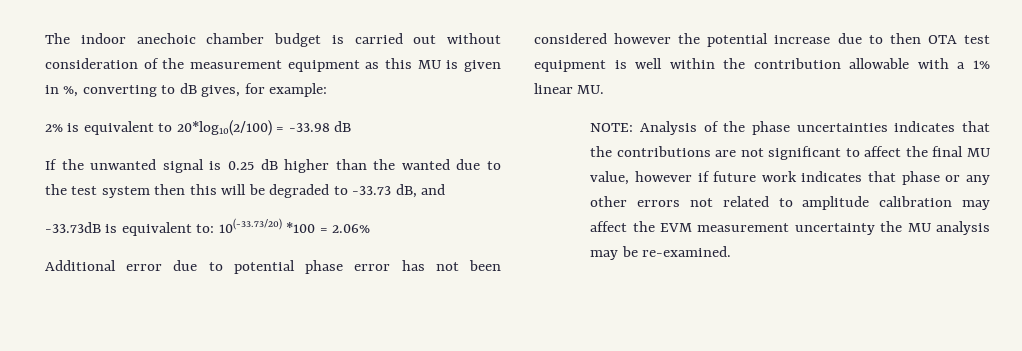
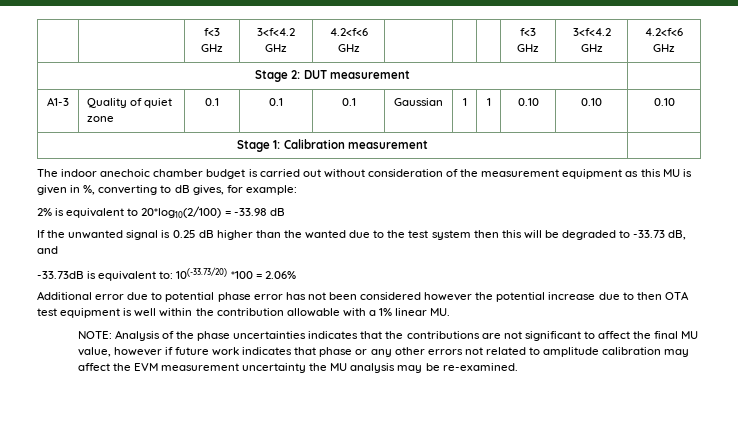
+ | | f<3 GHz | 3<f<4.2 GHz | 4.2<f<6 GHz | | | | f<3 GHz | 3<f<4.2 GHz | 4.2<f<6 GHz
+ Stage 2: DUT measurement |
+ A1-3 | Quality of quiet zone | 0.1 | 0.1 | 0.1 | Gaussian | 1 | 1 | 0.10 | 0.10 | 0.10
+ Stage 1: Calibration measurement |

